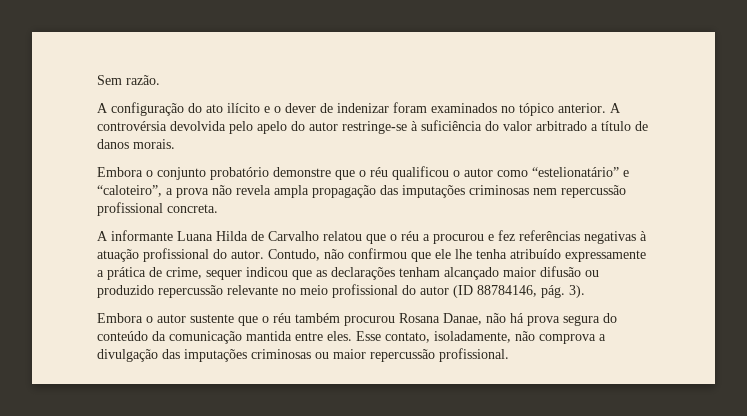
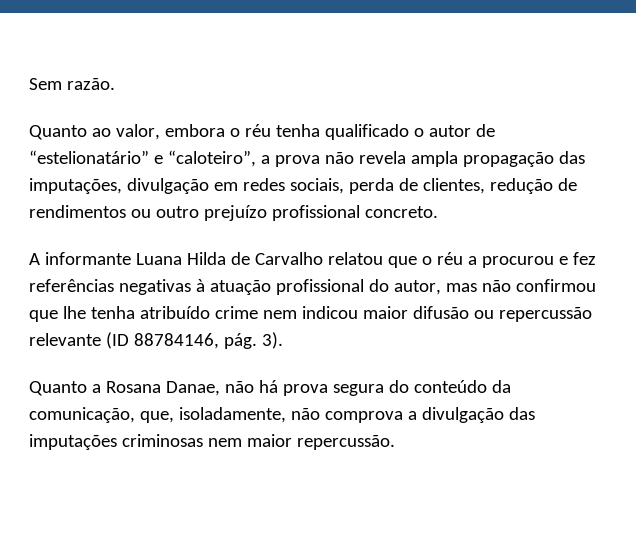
- A configuração do ato ilícito e o dever de indenizar foram examinados no tópico anterior. A controvérsia devolvida pelo apelo do autor restringe-se à suficiência do valor arbitrado a título de danos morais.
- Embora o conjunto probatório demonstre que o réu qualificou o autor como “estelionatário” e “caloteiro”, a prova não revela ampla propagação das imputações criminosas nem repercussão profissional concreta.
+ Quanto ao valor, embora o réu tenha qualificado o autor de “estelionatário” e “caloteiro”, a prova não revela ampla propagação das imputações, divulgação em redes sociais, perda de clientes, redução de rendimentos ou outro prejuízo profissional concreto.
- A informante Luana Hilda de Carvalho relatou que o réu a procurou e fez referências negativas à atuação profissional do autor. Contudo, não confirmou que ele lhe tenha atribuído expressamente a prática de crime, sequer indicou que as declarações tenham alcançado maior difusão ou produzido repercussão relevante no meio profissional do autor (ID 88784146, pág.
+ A informante Luana Hilda de Carvalho relatou que o réu a procurou e fez referências negativas à atuação profissional do autor, mas não confirmou que lhe tenha atribuído crime nem indicou maior difusão ou repercussão relevante (ID 88784146, pág.
- Embora o autor sustente que o réu também procurou Rosana Danae, não há prova segura do conteúdo da comunicação mantida entre eles. Esse contato, isoladamente, não comprova a divulgação das imputações criminosas ou maior repercussão profissional.
+ Quanto a Rosana Danae, não há prova segura do conteúdo da comunicação, que, isoladamente, não comprova a divulgação das imputações criminosas nem maior repercussão.

